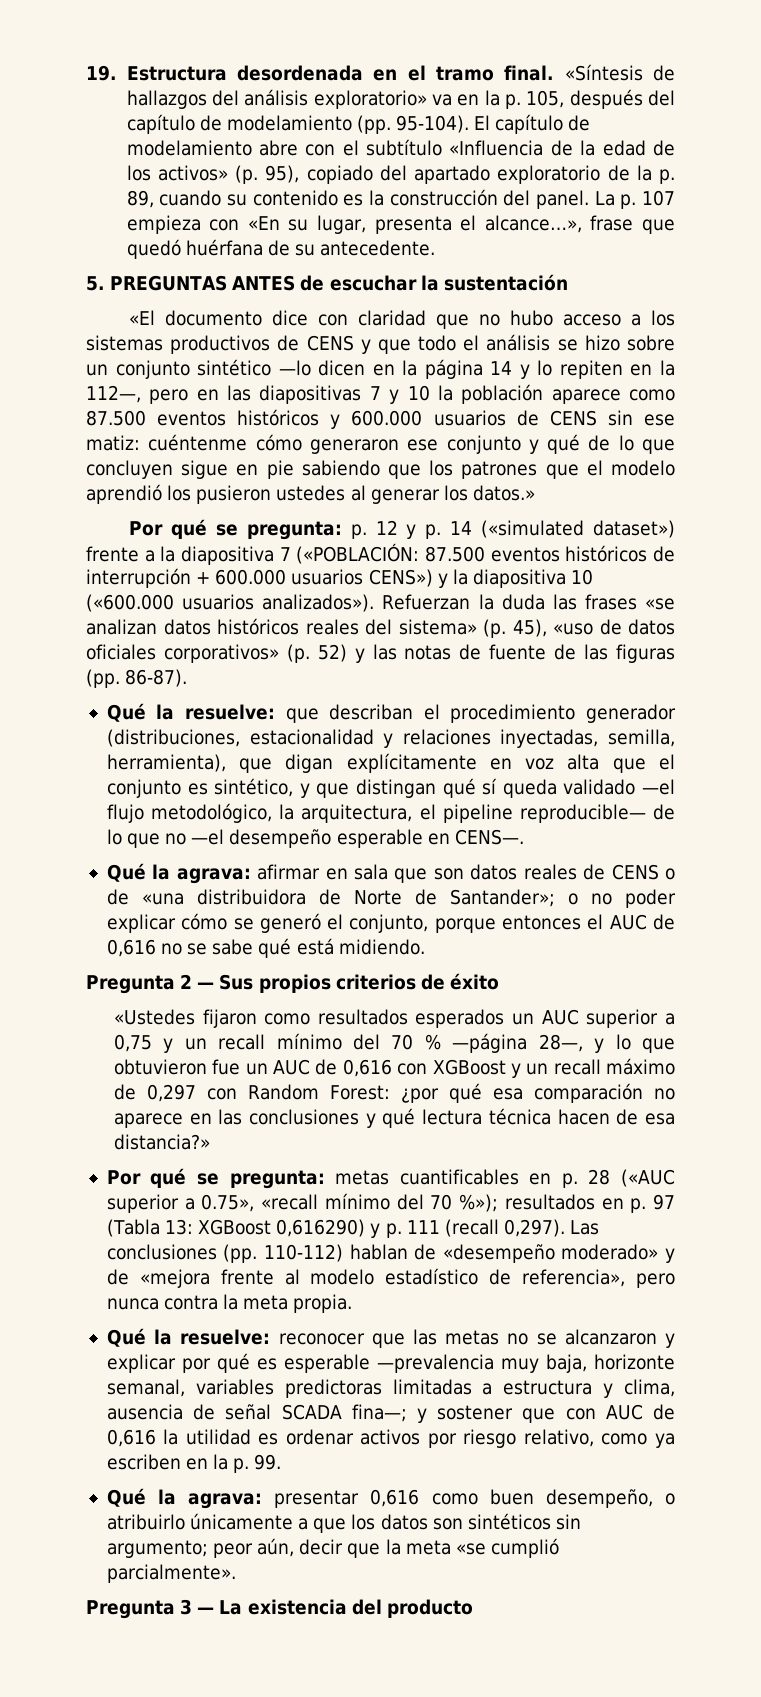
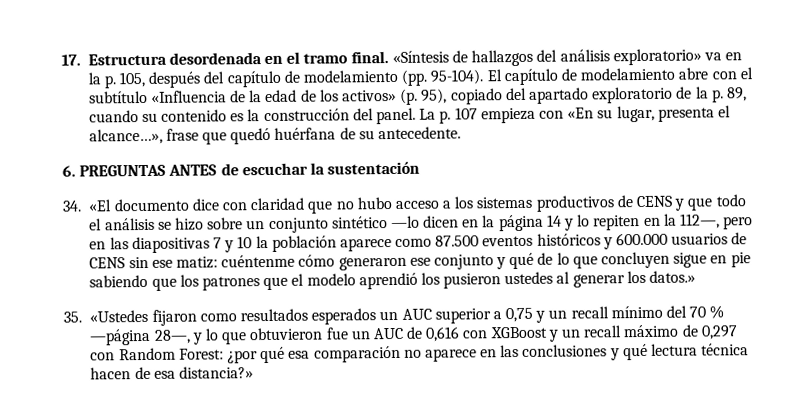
- 19. Estructura desordenada en el tramo final.
+ 17. Estructura desordenada en el tramo final.
- 5. PREGUNTAS ANTES de escuchar la sustentación
+ 6. PREGUNTAS ANTES de escuchar la sustentación
- «El documento dice con claridad que no hubo acceso a los sistemas productivos de CENS y que todo el análisis se hizo sobre un conjunto sintético —lo dicen en la página 14 y lo repiten en la 112—, pero en las diapositivas 7 y 10 la población aparece como 87.500 eventos históricos y 600.000 usuarios de CENS sin ese matiz:
+ 34. «El documento dice con claridad que no hubo acceso a los sistemas productivos de CENS y que todo el análisis se hizo sobre un conjunto sintético —lo dicen en la página 14 y lo repiten en la 112—, pero en las diapositivas 7 y 10 la población aparece como 87.500 eventos históricos y 600.000 usuarios de CENS sin ese matiz:
- Por qué se pregunta: p. 12 y p. 14 («simulated dataset») frente a la diapositiva 7 («POBLACIÓN: 87.500 eventos históricos de interrupción + 600.000 usuarios CENS») y la diapositiva 10 («600.000 usuarios analizados»). Refuerzan la duda las frases «se analizan datos históricos reales del sistema» (p. 45), «uso de datos oficiales corporativos» (p. 52) y las notas de fuente de las figuras (pp. 86-87).
- Qué la resuelve: que describan el procedimiento generador (distribuciones, estacionalidad y relaciones inyectadas, semilla, herramienta), que digan explícitamente en voz alta que el conjunto es sintético, y que distingan qué sí queda validado —el flujo metodológico, la arquitectura, el pipeline reproducible— de lo que no —el desempeño esperable en CENS—.
- Qué la agrava: afirmar en sala que son datos reales de CENS o de «una distribuidora de Norte de Santander»; o no poder explicar cómo se generó el conjunto, porque entonces el AUC de 0,616 no se sabe qué está midiendo.
- Pregunta 2 — Sus propios criterios de éxito
- «Ustedes fijaron como resultados esperados un AUC superior a 0,75 y un recall mínimo del 70 % —página 28—, y lo que obtuvieron fue un AUC de 0,616 con XGBoost y un recall máximo de 0,297 con Random Forest: ¿por qué esa comparación no aparece en las conclusiones y qué lectura técnica hacen de esa distancia?»
+ 35. «Ustedes fijaron como resultados esperados un AUC superior a 0,75 y un recall mínimo del 70 % —página 28—, y lo que obtuvieron fue un AUC de 0,616 con XGBoost y un recall máximo de 0,297 con Random Forest: ¿por qué esa comparación no aparece en las conclusiones y qué lectura técnica hacen de esa distancia?»
- Por qué se pregunta: metas cuantificables en p. 28 («AUC superior a 0.75», «recall mínimo del 70 %»); resultados en p. 97 (Tabla 13: XGBoost 0,616290) y p. 111 (recall 0,297). Las conclusiones (pp. 110-112) hablan de «desempeño moderado» y de «mejora frente al modelo estadístico de referencia», pero nunca contra la meta propia.
- Qué la resuelve: reconocer que las metas no se alcanzaron y explicar por qué es esperable —prevalencia muy baja, horizonte semanal, variables predictoras limitadas a estructura y clima, ausencia de señal SCADA fina—; y sostener que con AUC de 0,616 la utilidad es ordenar activos por riesgo relativo, como ya escriben en la p. 99.
- Qué la agrava: presentar 0,616 como buen desempeño, o atribuirlo únicamente a que los datos son sintéticos sin argumento; peor aún, decir que la meta «se cumplió parcialmente».
- Pregunta 3 — La existencia del producto

